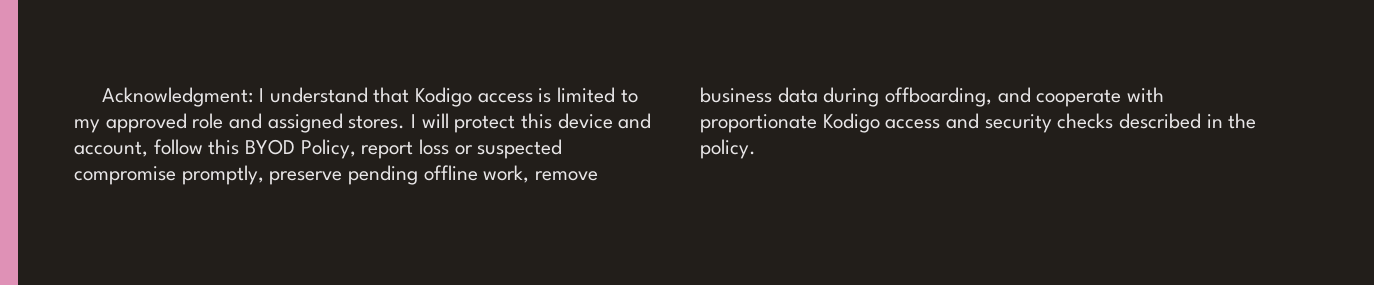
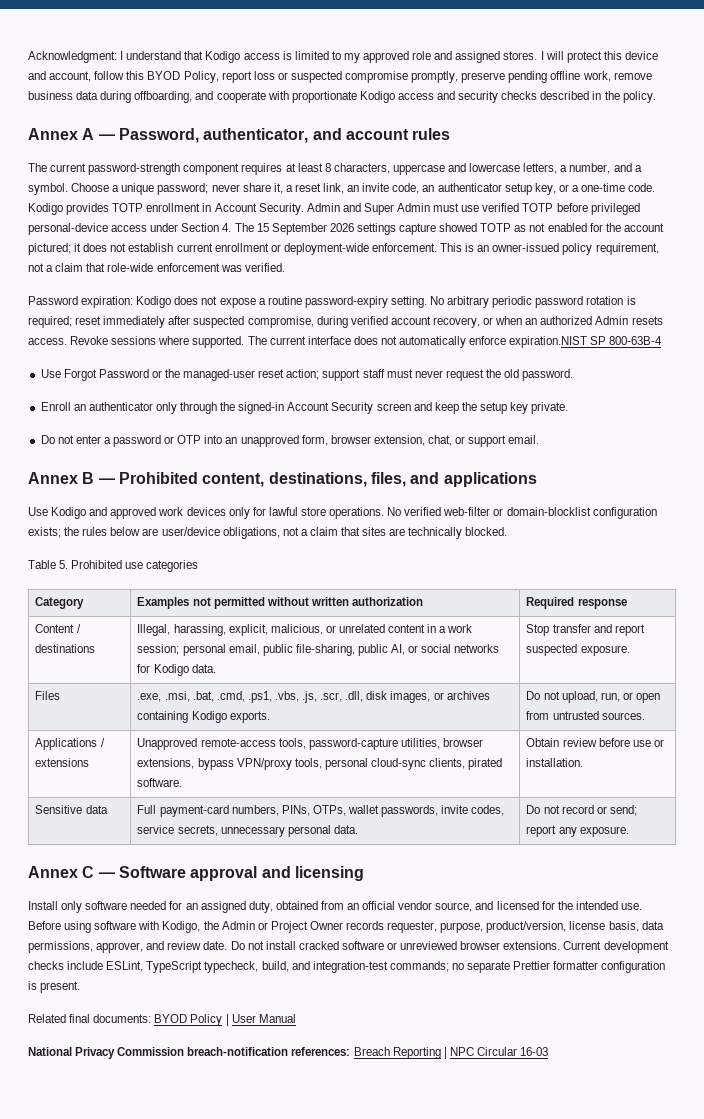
+ Annex A — Password, authenticator, and account rules
+ The current password-strength component requires at least 8 characters, uppercase and lowercase letters, a number, and a symbol. Choose a unique password; never share it, a reset link, an invite code, an authenticator setup key, or a one-time code. Kodigo provides TOTP enrollment in Account Security. Admin and Super Admin must use verified TOTP before privileged personal-device access under Section 4. The 15 September 2026 settings capture showed TOTP as not enabled for the account pictured; it does not establish current enrollment or deployment-wide enforcement. This is an owner-issued policy requirement, not a claim that role-wide enforcement was verified.
+ Password expiration: Kodigo does not expose a routine password-expiry setting. No arbitrary periodic password rotation is required; reset immediately after suspected compromise, during verified account recovery, or when an authorized Admin resets access. Revoke sessions where supported. The current interface does not automatically enforce expiration.NIST SP 800-63B-4
+ Use Forgot Password or the managed-user reset action; support staff must never request the old password.
+ Enroll an authenticator only through the signed-in Account Security screen and keep the setup key private.
+ Do not enter a password or OTP into an unapproved form, browser extension, chat, or support email.
+ Annex B — Prohibited content, destinations, files, and applications
+ Use Kodigo and approved work devices only for lawful store operations. No verified web-filter or domain-blocklist configuration exists; the rules below are user/device obligations, not a claim that sites are technically blocked.
+ Table 5. Prohibited use categories
+ Category | Examples not permitted without written authorization | Required response
+ Content / destinations | Illegal, harassing, explicit, malicious, or unrelated content in a work session; personal email, public file-sharing, public AI, or social networks for Kodigo data. | Stop transfer and report suspected exposure.
+ Files | .exe, .msi, .bat, .cmd, .ps1, .vbs, .js, .scr, .dll, disk images, or archives containing Kodigo exports. | Do not upload, run, or open from untrusted sources.
+ Applications / extensions | Unapproved remote-access tools, password-capture utilities, browser extensions, bypass VPN/proxy tools, personal cloud-sync clients, pirated software. | Obtain review before use or installation.
+ Sensitive data | Full payment-card numbers, PINs, OTPs, wallet passwords, invite codes, service secrets, unnecessary personal data. | Do not record or send; report any exposure.
+ Annex C — Software approval and licensing
+ Install only software needed for an assigned duty, obtained from an official vendor source, and licensed for the intended use. Before using software with Kodigo, the Admin or Project Owner records requester, purpose, product/version, license basis, data permissions, approver, and review date. Do not install cracked software or unreviewed browser extensions. Current development checks include ESLint, TypeScript typecheck, build, and integration-test commands; no separate Prettier formatter configuration is present.
+ Related final documents: BYOD Policy | User Manual
+ National Privacy Commission breach-notification references: Breach Reporting | NPC Circular 16-03

